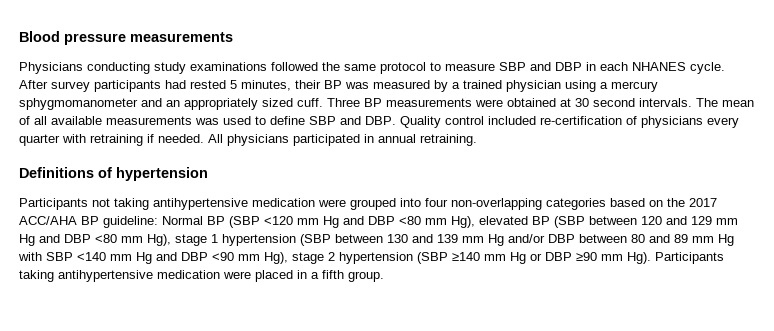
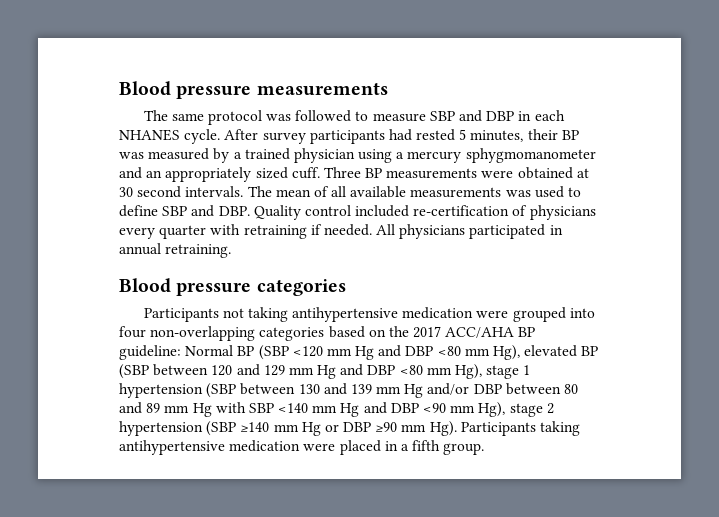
- Physicians conducting study examinations followed the same protocol to measure SBP and DBP in each NHANES cycle.
+ The same protocol was followed to measure SBP and DBP in each NHANES cycle.
- Definitions of hypertension
+ Blood pressure categories

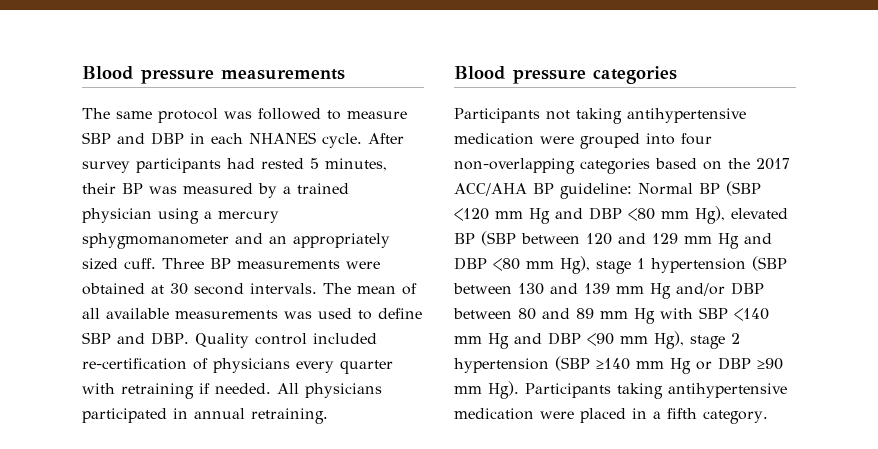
- Normal BP (SBP <120 mm Hg and DBP <80 mm Hg), elevated BP (SBP between 120 and 129 mm Hg and DBP <80 mm Hg), stage 1 hypertension (SBP between 130 and 139 mm Hg and/or DBP between 80 and 89 mm Hg with SBP <140 mm Hg and DBP <90 mm Hg), stage 2 hypertension (SBP ≥140 mm Hg or DBP ≥90 mm Hg). Participants taking antihypertensive medication were placed in a fifth group.
+ Normal BP (SBP <120 mm Hg and DBP <80 mm Hg), elevated BP (SBP between 120 and 129 mm Hg and DBP <80 mm Hg), stage 1 hypertension (SBP between 130 and 139 mm Hg and/or DBP between 80 and 89 mm Hg with SBP <140 mm Hg and DBP <90 mm Hg), stage 2 hypertension (SBP ≥140 mm Hg or DBP ≥90 mm Hg). Participants taking antihypertensive medication were placed in a fifth category.

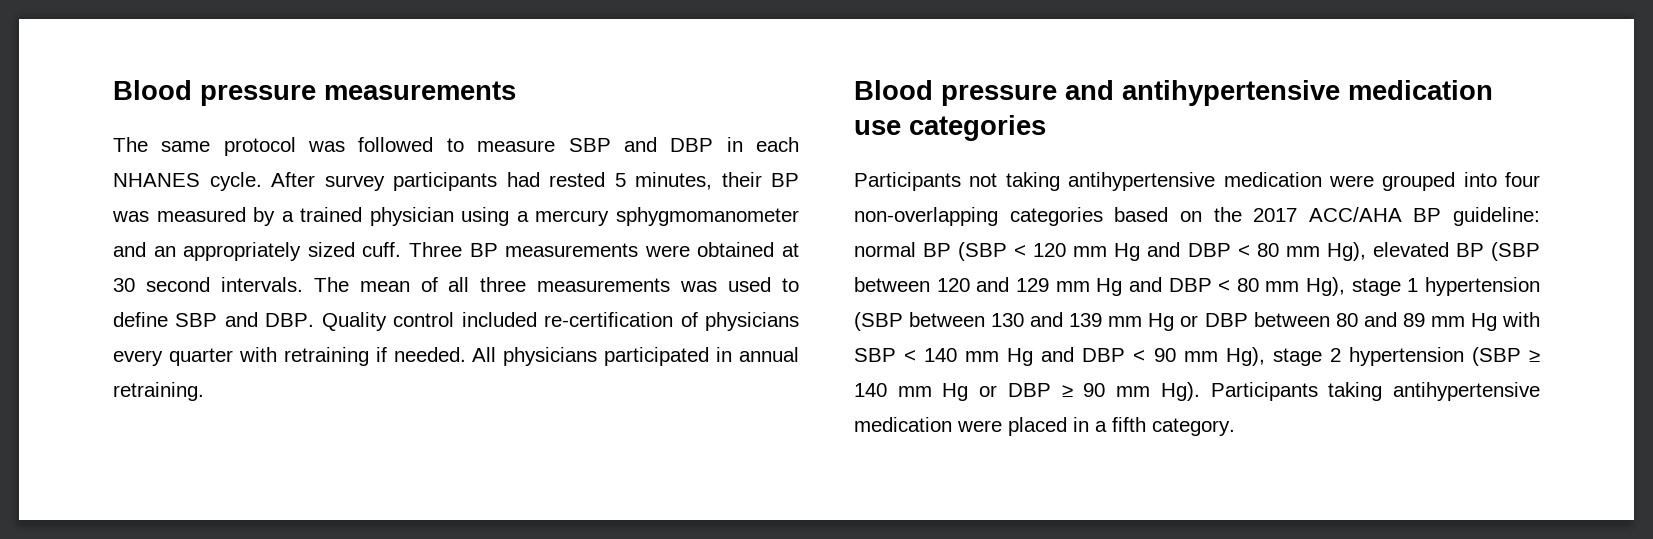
- The mean of all available measurements was used to define SBP and DBP. Quality control included re-certification of physicians every quarter with retraining if needed.
+ The mean of all three measurements was used to define SBP and DBP. Quality control included re-certification of physicians every quarter with retraining if needed.
- Blood pressure categories
+ Blood pressure and antihypertensive medication use categories
- Normal BP (SBP <120 mm Hg and DBP <80 mm Hg), elevated BP (SBP between 120 and 129 mm Hg and DBP <80 mm Hg), stage 1 hypertension (SBP between 130 and 139 mm Hg and/or DBP between 80 and 89 mm Hg with SBP <140 mm Hg and DBP <90 mm Hg), stage 2 hypertension (SBP ≥140 mm Hg or DBP ≥90 mm Hg). Participants taking antihypertensive medication were placed in a fifth category.
+ normal BP (SBP < 120 mm Hg and DBP < 80 mm Hg), elevated BP (SBP between 120 and 129 mm Hg and DBP < 80 mm Hg), stage 1 hypertension (SBP between 130 and 139 mm Hg or DBP between 80 and 89 mm Hg with SBP < 140 mm Hg and DBP < 90 mm Hg), stage 2 hypertension (SBP ≥ 140 mm Hg or DBP ≥ 90 mm Hg). Participants taking antihypertensive medication were placed in a fifth category.

